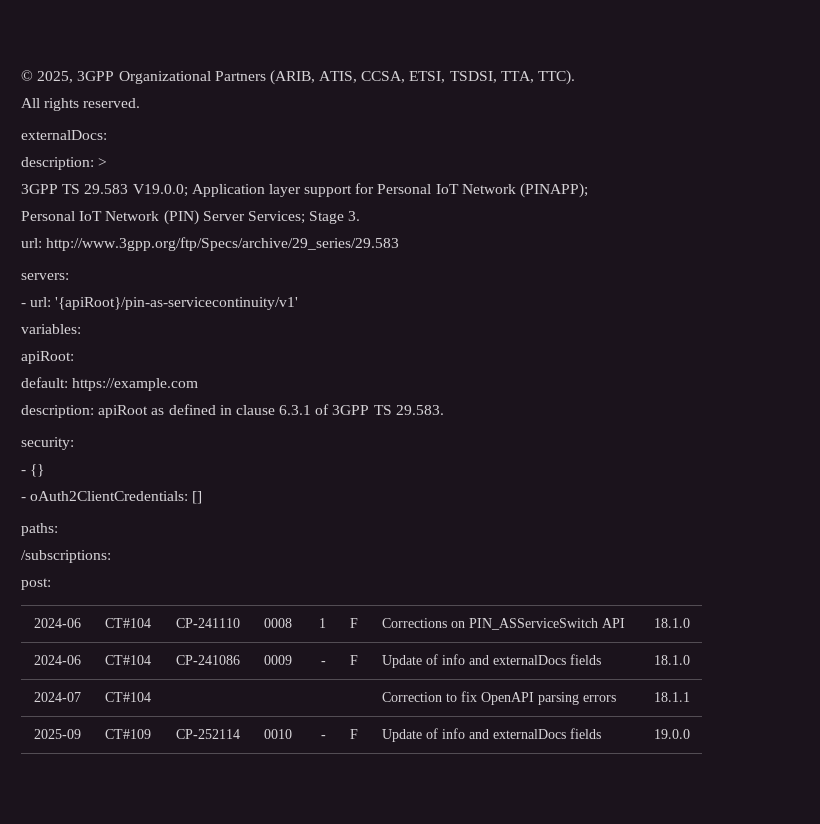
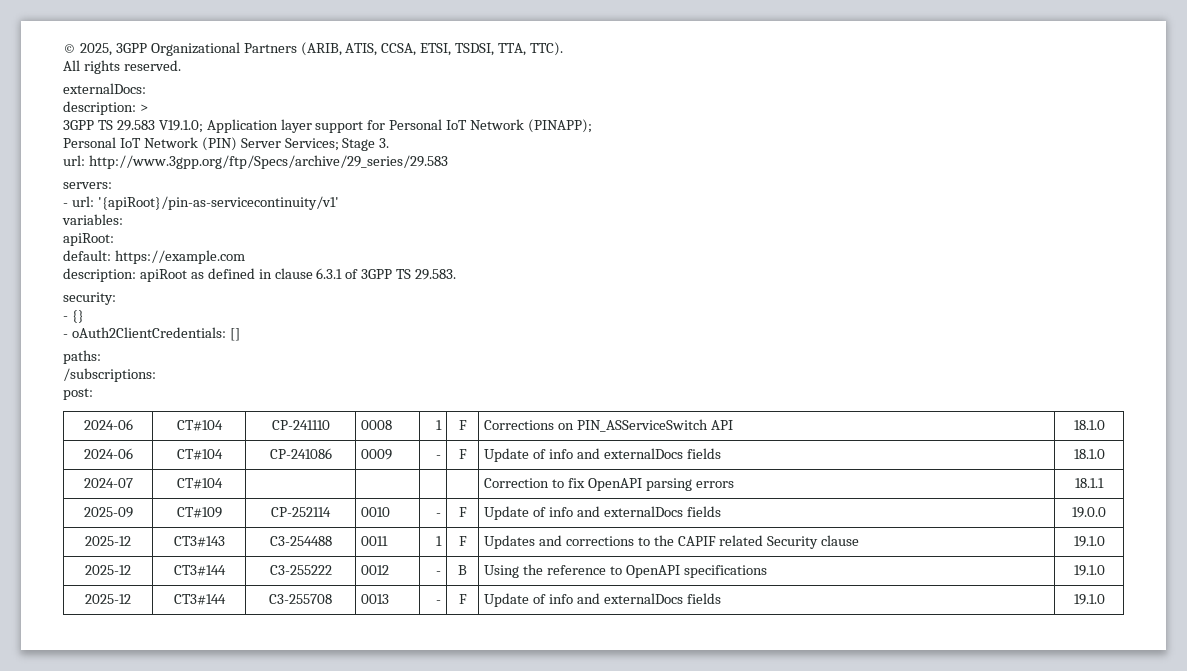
- 3GPP TS 29.583 V19.0.0; Application layer support for Personal IoT Network (PINAPP);
+ 3GPP TS 29.583 V19.1.0; Application layer support for Personal IoT Network (PINAPP);
+ 2025-12 | CT3#143 | C3-254488 | 0011 | 1 | F | Updates and corrections to the CAPIF related Security clause | 19.1.0
+ 2025-12 | CT3#144 | C3-255222 | 0012 | - | B | Using the reference to OpenAPI specifications | 19.1.0
+ 2025-12 | CT3#144 | C3-255708 | 0013 | - | F | Update of info and externalDocs fields | 19.1.0

